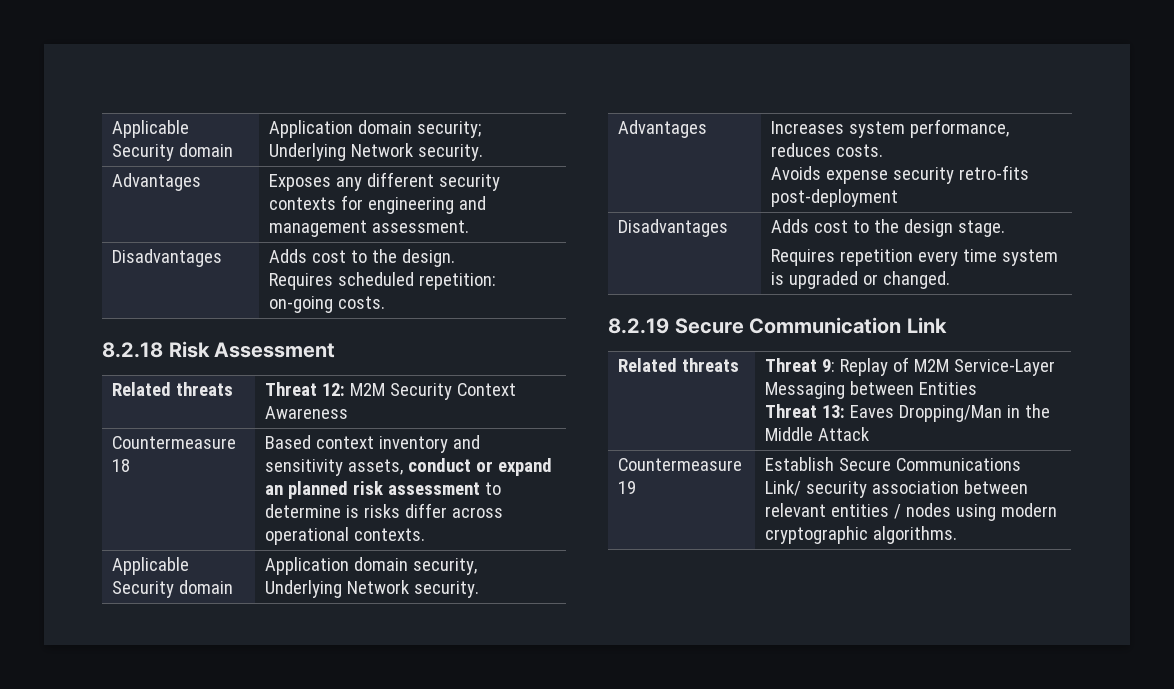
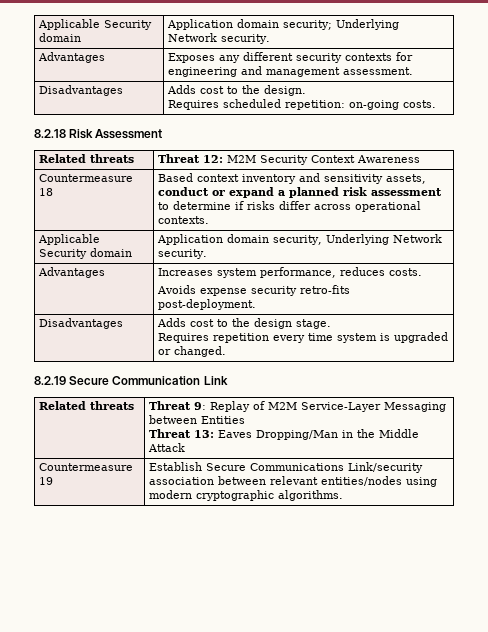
- Countermeasure 18 | Based context inventory and sensitivity assets, conduct or expand an planned risk assessment to determine is risks differ across operational contexts.
+ Countermeasure 18 | Based context inventory and sensitivity assets, conduct or expand a planned risk assessment to determine if risks differ across operational contexts.
  Advantages | Increases system performance, reduces costs.
- Avoids expense security retro-fits post-deployment
+ Avoids expense security retro-fits post-deployment.
- Countermeasure 19 | Establish Secure Communications Link/ security association between relevant entities / nodes using modern cryptographic algorithms.
+ Countermeasure 19 | Establish Secure Communications Link/security association between relevant entities/nodes using modern cryptographic algorithms.

